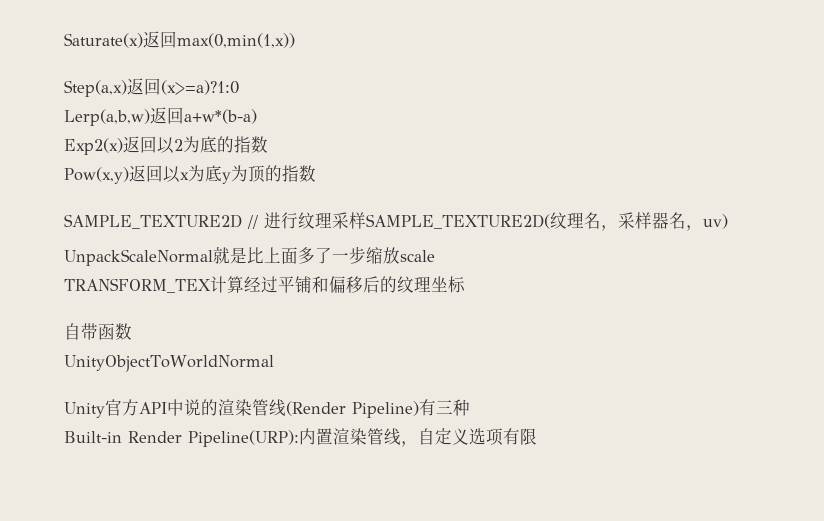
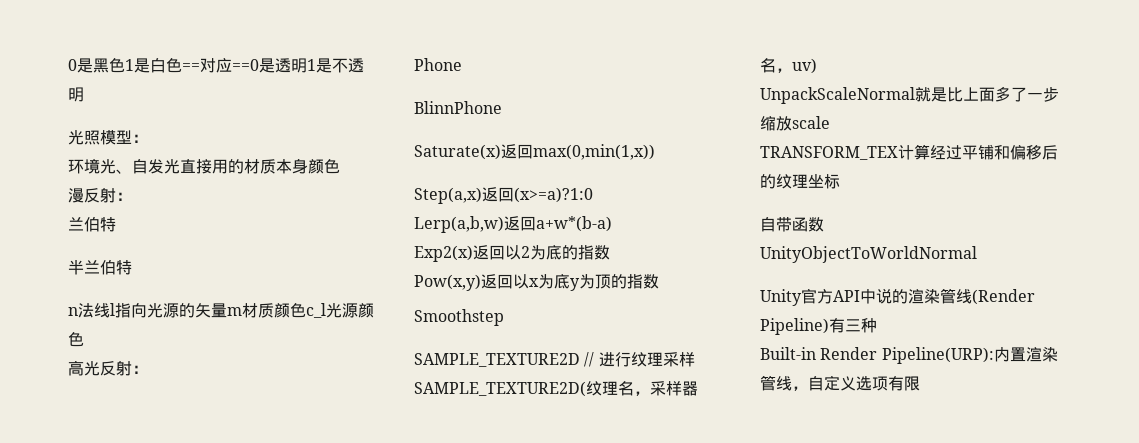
+ 0是黑色1是白色==对应==0是透明1是不透明
+ 光照模型：
+ 环境光、自发光直接用的材质本身颜色
+ 漫反射：
+ 兰伯特
+ 半兰伯特
+ n法线l指向光源的矢量m材质颜色c_l光源颜色
+ 高光反射：
+ Phone
+ BlinnPhone
+ Smoothstep

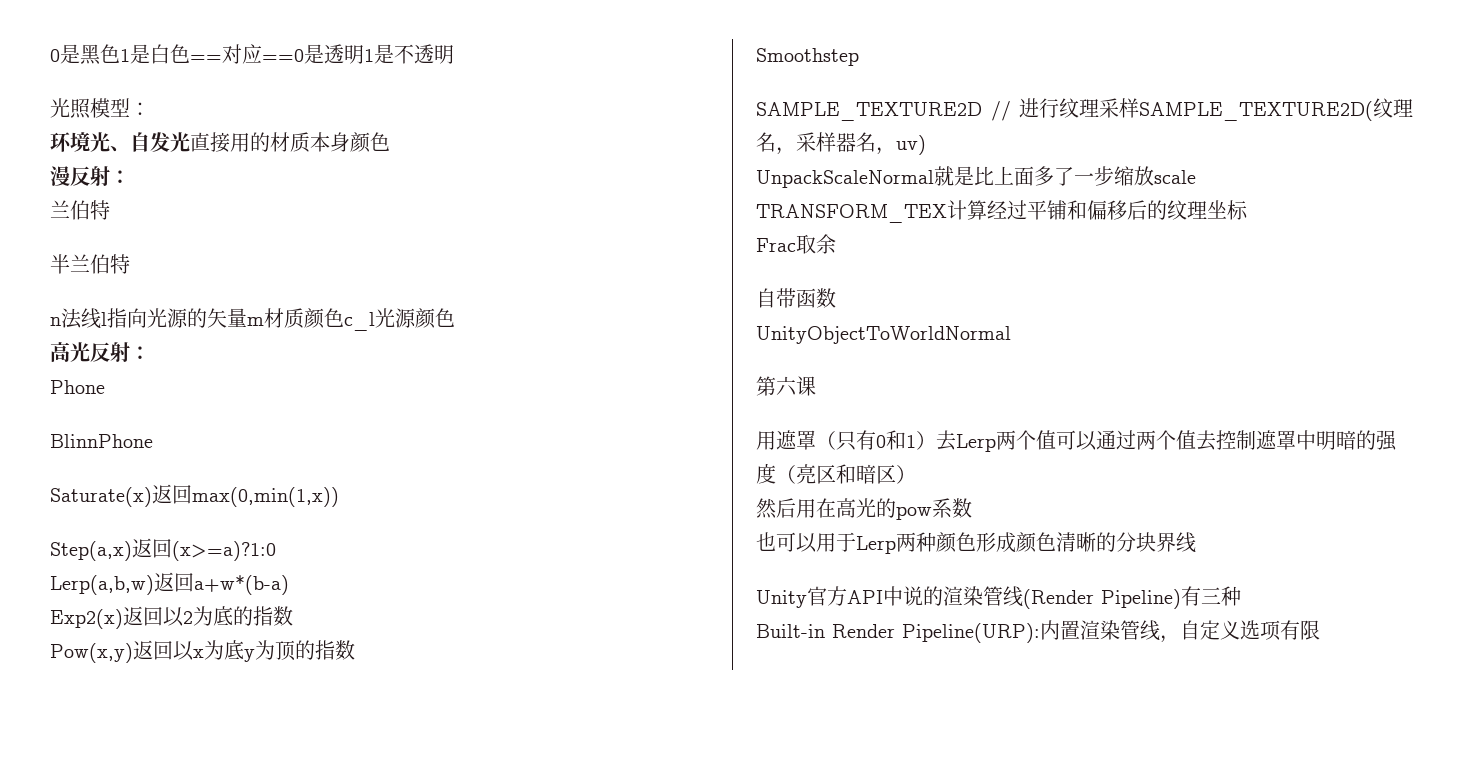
+ Frac取余
+ 第六课
+ 用遮罩（只有0和1）去Lerp两个值可以通过两个值去控制遮罩中明暗的强度（亮区和暗区）
+ 然后用在高光的pow系数
+ 也可以用于Lerp两种颜色形成颜色清晰的分块界线

